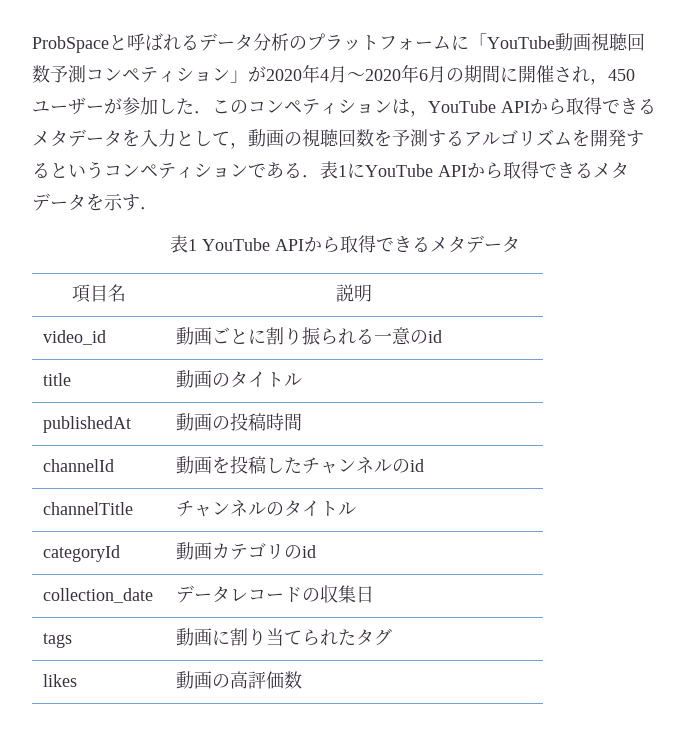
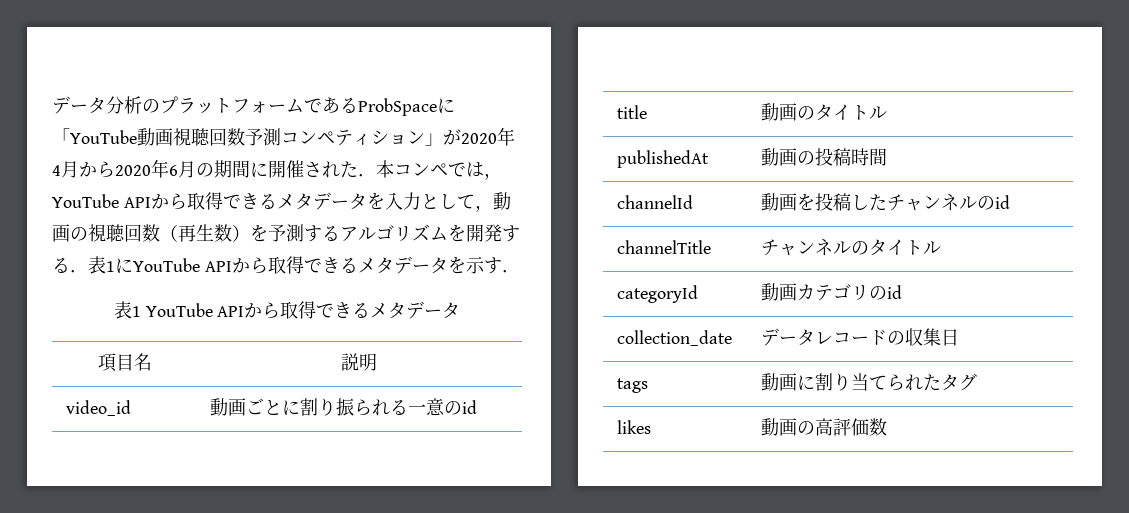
- ProbSpaceと呼ばれるデータ分析のプラットフォームに「YouTube動画視聴回数予測コンペティション」が2020年4月〜2020年6月の期間に開催され，450ユーザーが参加した．このコンペティションは，YouTube APIから取得できるメタデータを入力として，動画の視聴回数を予測するアルゴリズムを開発するというコンペティションである．表1にYouTube APIから取得できるメタデータを示す．
+ データ分析のプラットフォームであるProbSpaceに「YouTube動画視聴回数予測コンペティション」が2020年4月から2020年6月の期間に開催された．本コンペでは，YouTube APIから取得できるメタデータを入力として，動画の視聴回数（再生数）を予測するアルゴリズムを開発する．表1にYouTube APIから取得できるメタデータを示す．

